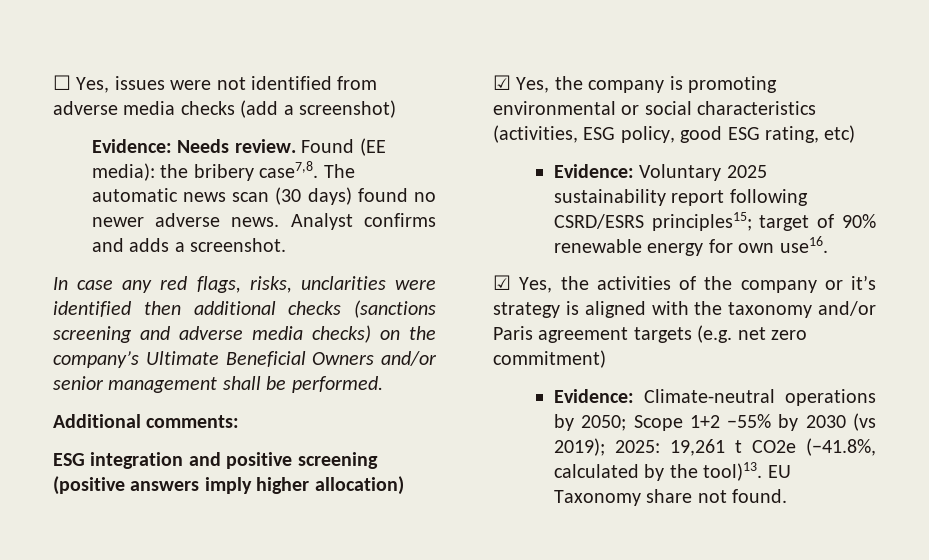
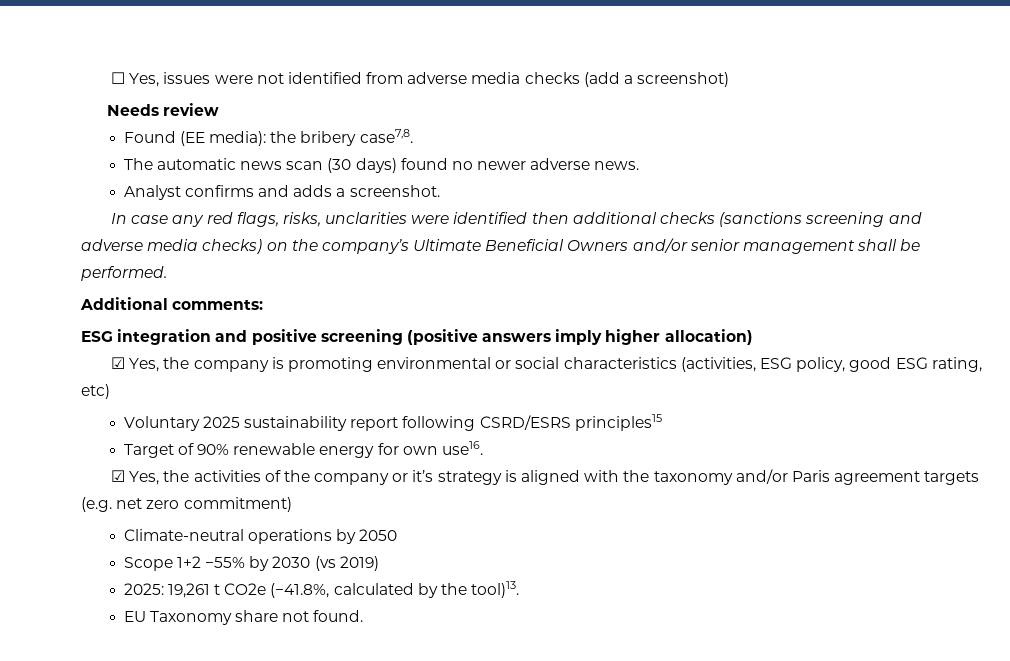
- Evidence: Needs review. Found (EE media): the bribery case7,8. The automatic news scan (30 days) found no newer adverse news. Analyst confirms and adds a screenshot.
+ Needs review
+ Found (EE media): the bribery case7,8.
+ The automatic news scan (30 days) found no newer adverse news.
+ Analyst confirms and adds a screenshot.
- Evidence: Voluntary 2025 sustainability report following CSRD/ESRS principles15; target of 90% renewable energy for own use16.
+ Voluntary 2025 sustainability report following CSRD/ESRS principles15
+ Target of 90% renewable energy for own use16.
- Evidence: Climate-neutral operations by 2050; Scope 1+2 −55% by 2030 (vs 2019); 2025: 19,261 t CO2e (−41.8%, calculated by the tool)13. EU Taxonomy share not found.
+ Climate-neutral operations by 2050
+ Scope 1+2 −55% by 2030 (vs 2019)
+ 2025: 19,261 t CO2e (−41.8%, calculated by the tool)13.
+ EU Taxonomy share not found.

